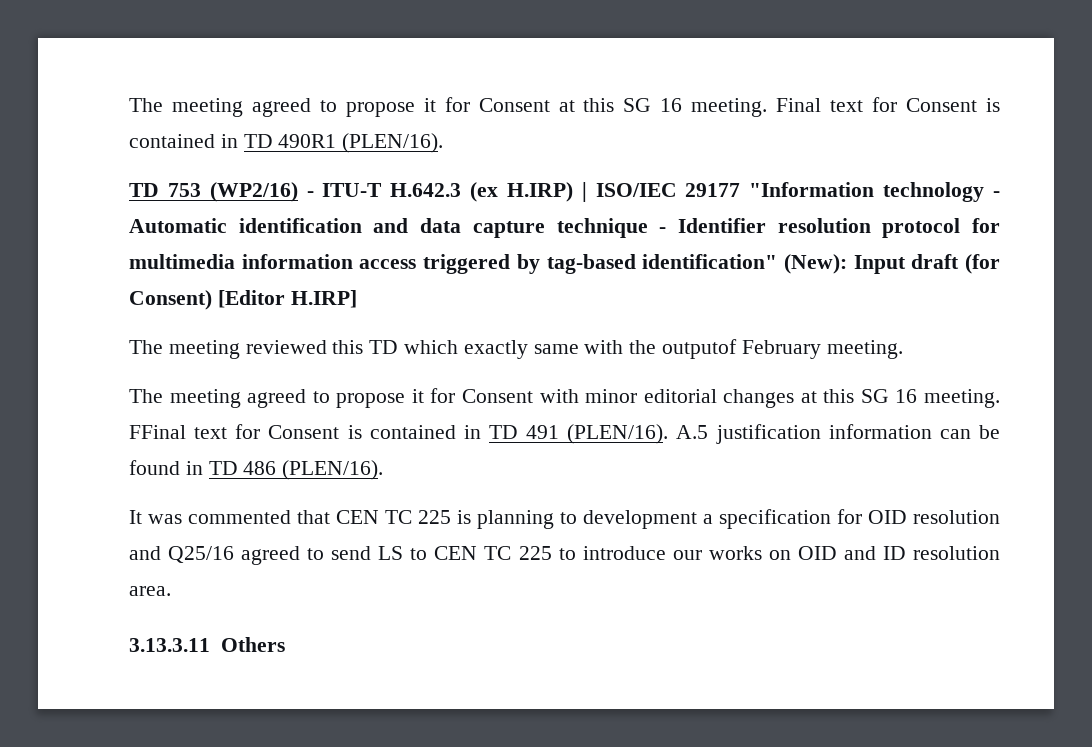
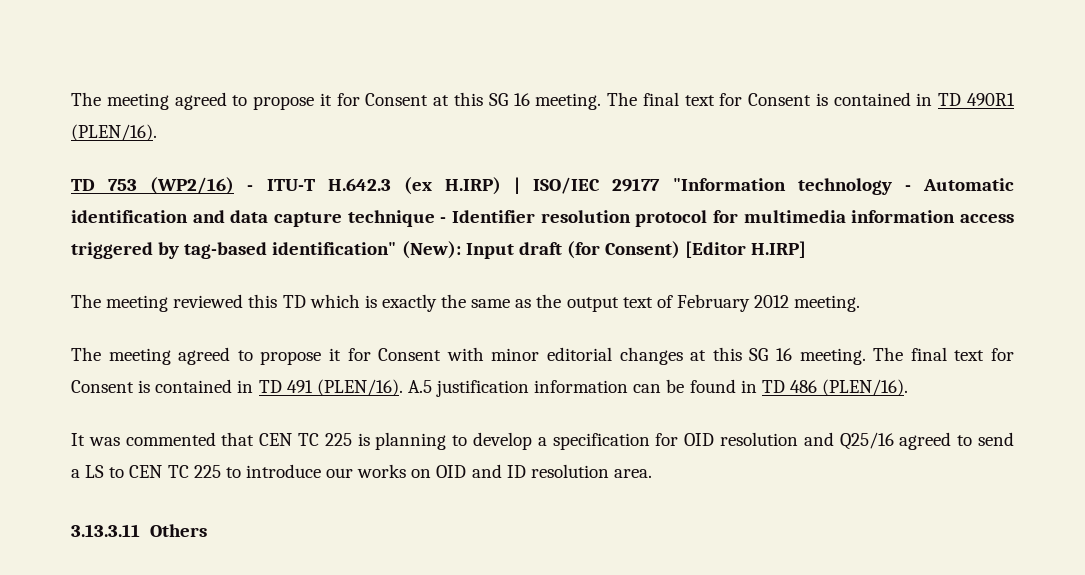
- Final text for Consent is contained in TD 490R1 (PLEN/16).
+ The final text for Consent is contained in TD 490R1 (PLEN/16).
- The meeting reviewed this TD which exactly same with the outputof February meeting.
+ The meeting reviewed this TD which is exactly the same as the output text of February 2012 meeting.
- FFinal text for Consent is contained in TD 491 (PLEN/16).
+ The final text for Consent is contained in TD 491 (PLEN/16).
- It was commented that CEN TC 225 is planning to development a specification for OID resolution and Q25/16 agreed to send LS to CEN TC 225 to introduce our works on OID and ID resolution area.
+ It was commented that CEN TC 225 is planning to develop a specification for OID resolution and Q25/16 agreed to send a LS to CEN TC 225 to introduce our works on OID and ID resolution area.

